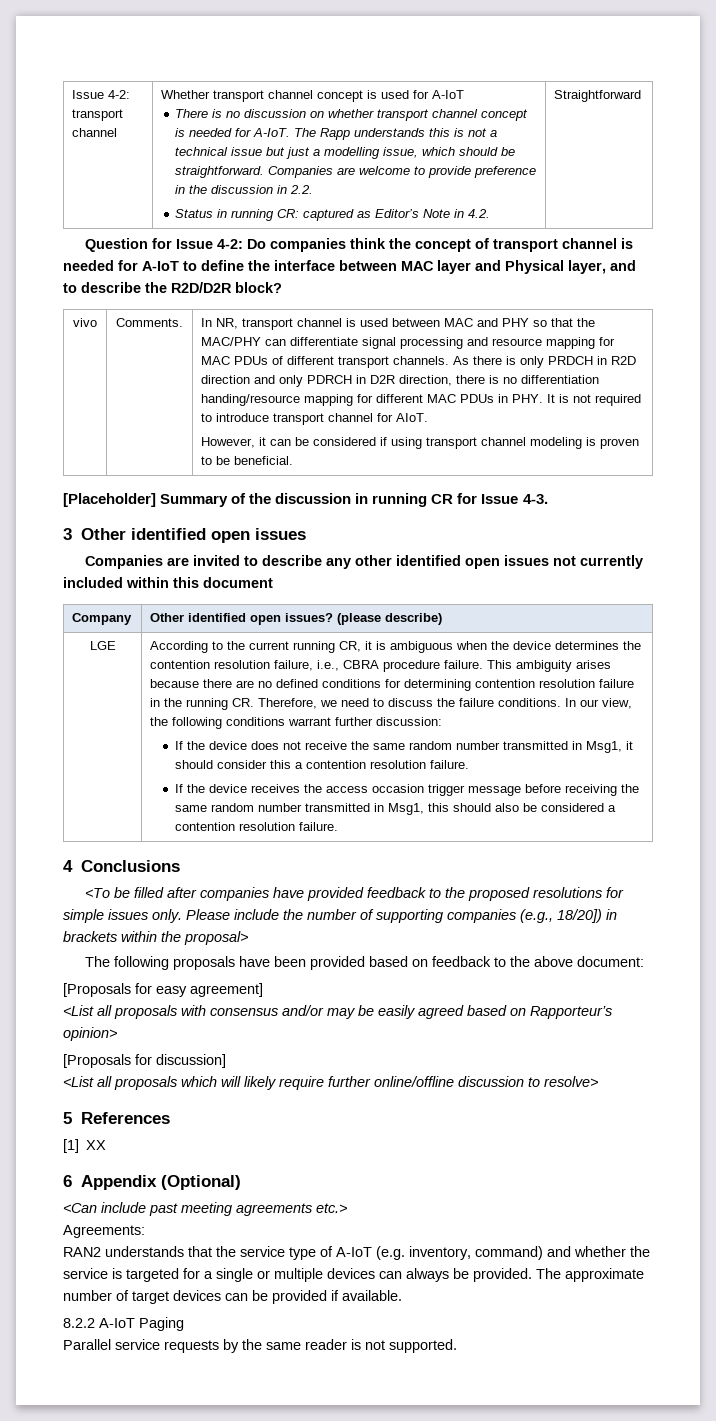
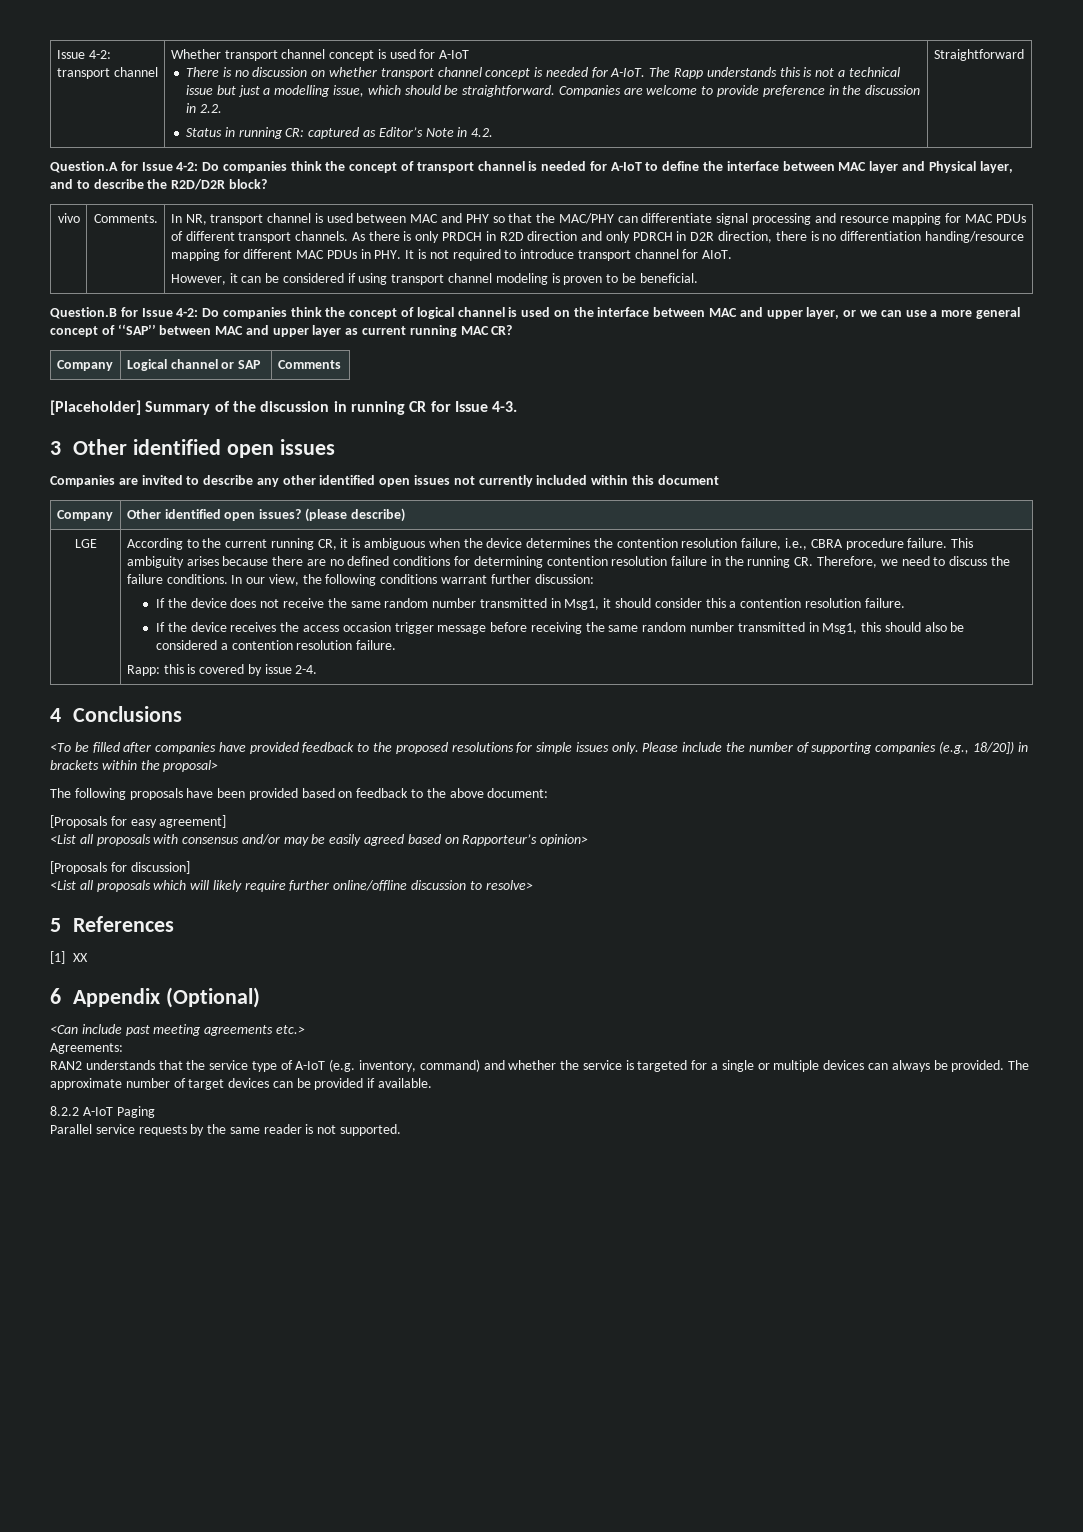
- Question for Issue 4-2: Do companies think the concept of transport channel is needed for A-IoT to define the interface between MAC layer and Physical layer, and to describe the R2D/D2R block?
+ Question.A for Issue 4-2: Do companies think the concept of transport channel is needed for A-IoT to define the interface between MAC layer and Physical layer, and to describe the R2D/D2R block?
+ Question.B for Issue 4-2: Do companies think the concept of logical channel is used on the interface between MAC and upper layer, or we can use a more general concept of ‘‘SAP’’ between MAC and upper layer as current running MAC CR?
+ Company | Logical channel or SAP | Comments
+ Rapp: this is covered by issue 2-4.

